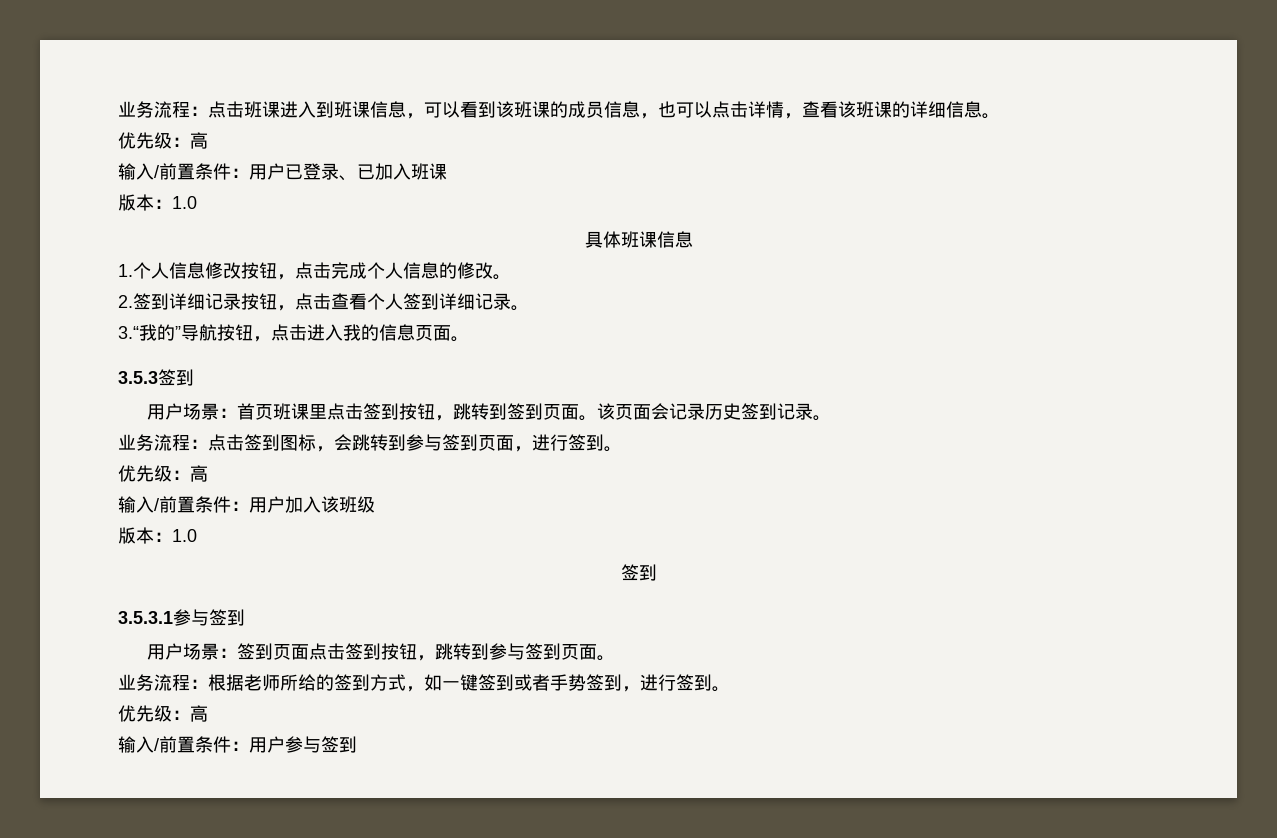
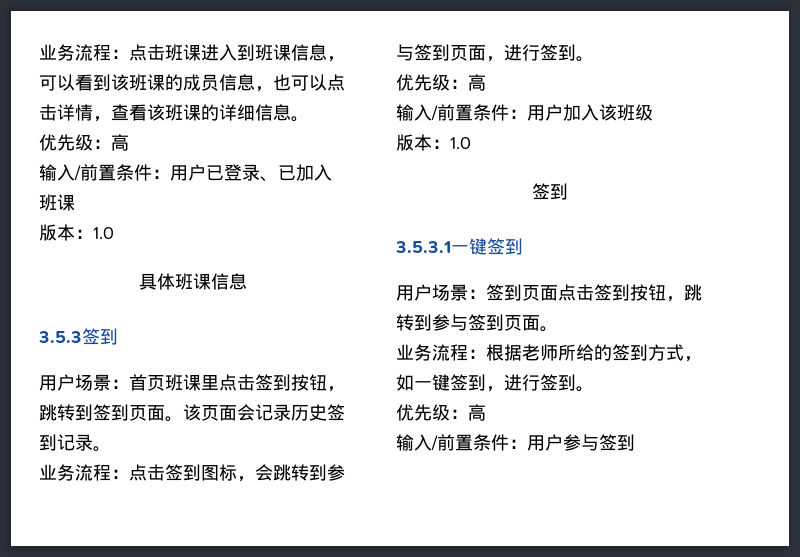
- 1.个人信息修改按钮，点击完成个人信息的修改。
- 2.签到详细记录按钮，点击查看个人签到详细记录。
- 3.“我的”导航按钮，点击进入我的信息页面。
- 3.5.3.1参与签到
+ 3.5.3.1一键签到
- 业务流程：根据老师所给的签到方式，如一键签到或者手势签到，进行签到。
+ 业务流程：根据老师所给的签到方式，如一键签到，进行签到。

